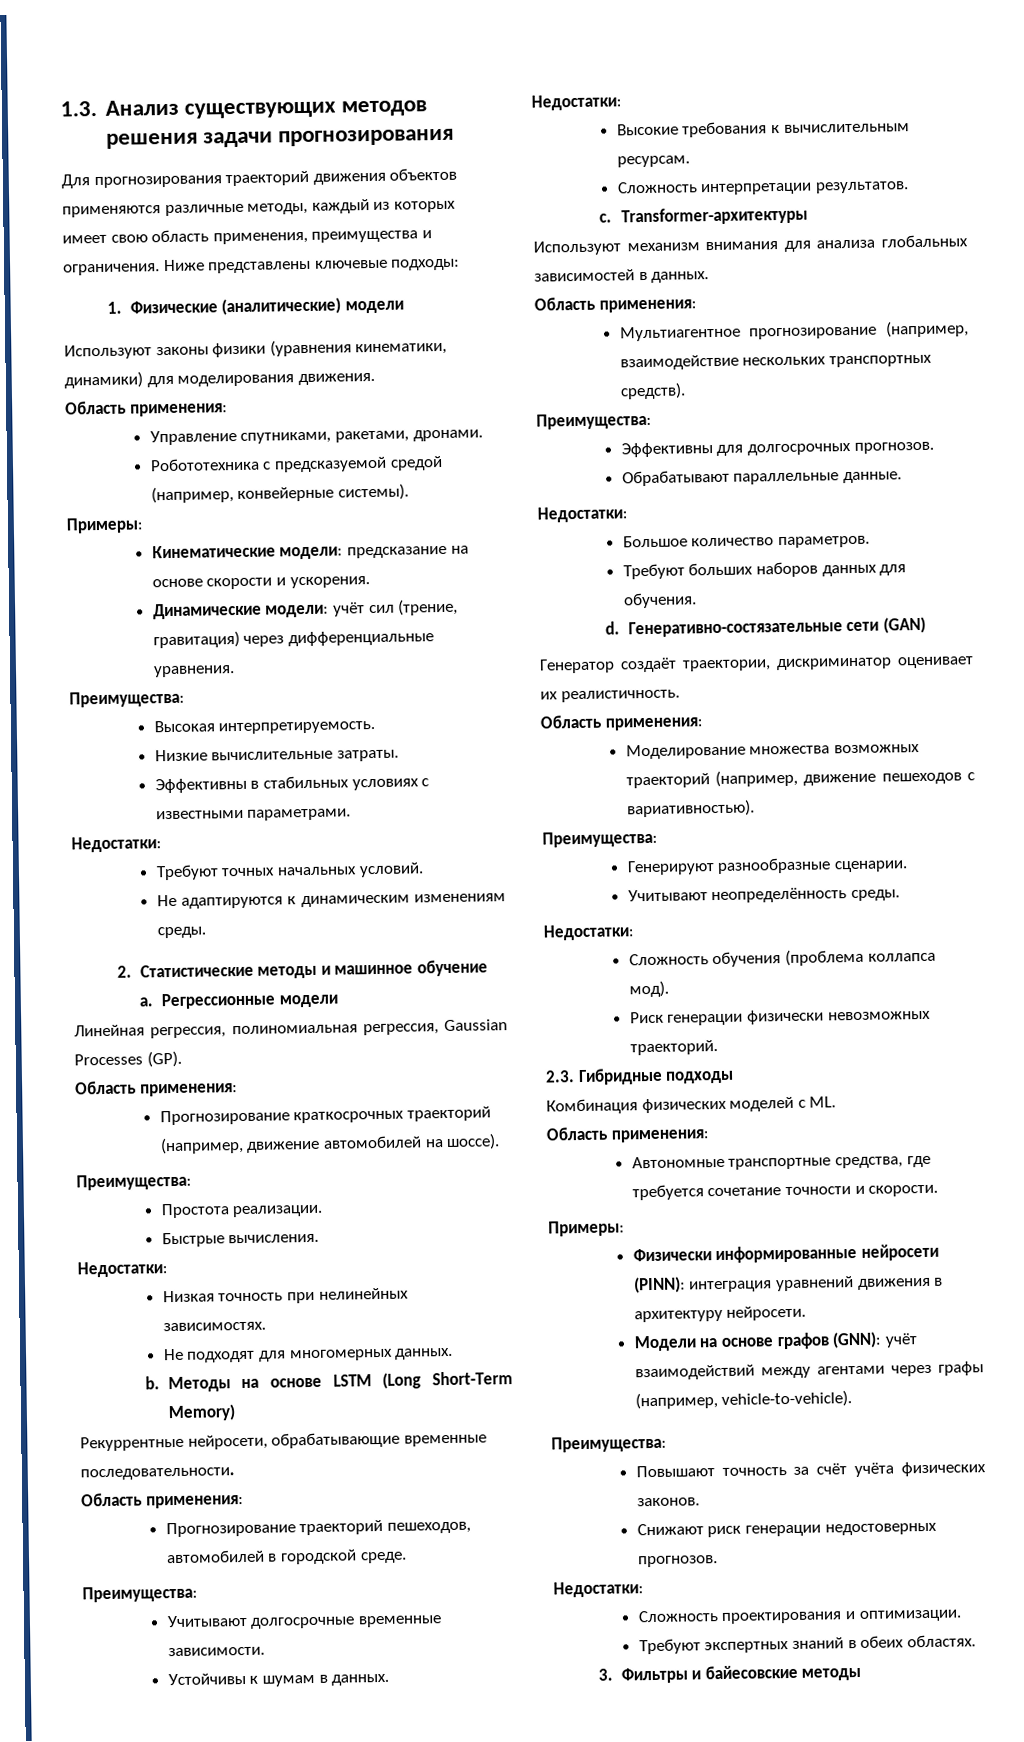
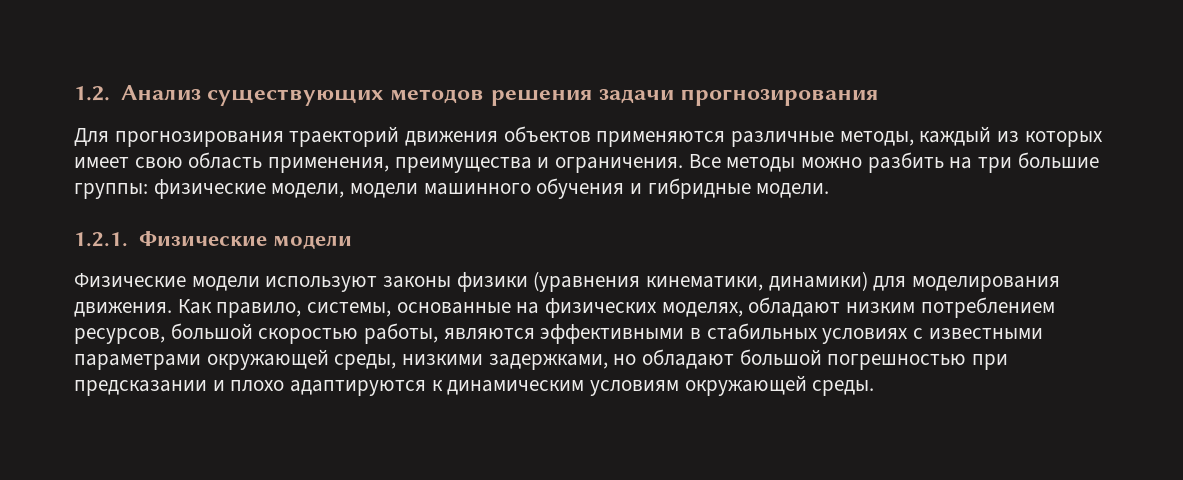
- 1.3. Анализ существующих методов решения задачи прогнозирования
+ 1.2. Анализ существующих методов решения задачи прогнозирования
- Ниже представлены ключевые подходы:
- 1. Физические (аналитические) модели
- Используют законы физики (уравнения кинематики, динамики) для моделирования движения.
- Область применения:
- Управление спутниками, ракетами, дронами.
- Робототехника с предсказуемой средой (например, конвейерные системы).
- Примеры:
- Кинематические модели: предсказание на основе скорости и ускорения.
- Динамические модели: учёт сил (трение, гравитация) через дифференциальные уравнения.
- Преимущества:
- Высокая интерпретируемость.
- Низкие вычислительные затраты.
- Эффективны в стабильных условиях с известными параметрами.
- Недостатки:
- Требуют точных начальных условий.
- Не адаптируются к динамическим изменениям среды.
- 2. Статистические методы и машинное обучение
- a. Регрессионные модели
- Линейная регрессия, полиномиальная регрессия, Gaussian Processes (GP).
- Область применения:
- Прогнозирование краткосрочных траекторий (например, движение автомобилей на шоссе).
- Преимущества:
- Простота реализации.
- Быстрые вычисления.
- Недостатки:
- Низкая точность при нелинейных зависимостях.
- Не подходят для многомерных данных.
- b. Методы на основе LSTM (Long Short-Term Memory)
- Рекуррентные нейросети, обрабатывающие временные последовательности.
- Область применения:
- Прогнозирование траекторий пешеходов, автомобилей в городской среде.
- Преимущества:
- Учитывают долгосрочные временные зависимости.
- Устойчивы к шумам в данных.
- Недостатки:
- Высокие требования к вычислительным ресурсам.
- Сложность интерпретации результатов.
- c. Transformer-архитектуры
- Используют механизм внимания для анализа глобальных зависимостей в данных.
- Область применения:
- Мультиагентное прогнозирование (например, взаимодействие нескольких транспортных средств).
- Преимущества:
- Эффективны для долгосрочных прогнозов.
- Обрабатывают параллельные данные.
- Недостатки:
- Большое количество параметров.
- Требуют больших наборов данных для обучения.
- d. Генеративно-состязательные сети (GAN)
- Генератор создаёт траектории, дискриминатор оценивает их реалистичность.
- Область применения:
- Моделирование множества возможных траекторий (например, движение пешеходов с вариативностью).
- Преимущества:
- Генерируют разнообразные сценарии.
- Учитывают неопределённость среды.
- Недостатки:
- Сложность обучения (проблема коллапса мод).
- Риск генерации физически невозможных траекторий.
- 2.3. Гибридные подходы
- Комбинация физических моделей с ML.
- Область применения:
- Автономные транспортные средства, где требуется сочетание точности и скорости.
- Примеры:
- Физически информированные нейросети (PINN): интеграция уравнений движения в архитектуру нейросети.
- Модели на основе графов (GNN): учёт взаимодействий между агентами через графы (например, vehicle-to-vehicle).
- Преимущества:
- Повышают точность за счёт учёта физических законов.
- Снижают риск генерации недостоверных прогнозов.
- Недостатки:
- Сложность проектирования и оптимизации.
- Требуют экспертных знаний в обеих областях.
- 3. Фильтры и байесовские методы
+ Все методы можно разбить на три большие группы: физические модели, модели машинного обучения и гибридные модели.
+ 1.2.1. Физические модели
+ Физические модели используют законы физики (уравнения кинематики, динамики) для моделирования движения. Как правило, системы, основанные на физических моделях, обладают низким потреблением ресурсов, большой скоростью работы, являются эффективными в стабильных условиях с известными параметрами окружающей среды, низкими задержками, но обладают большой погрешностью при предсказании и плохо адаптируются к динамическим условиям окружающей среды.

